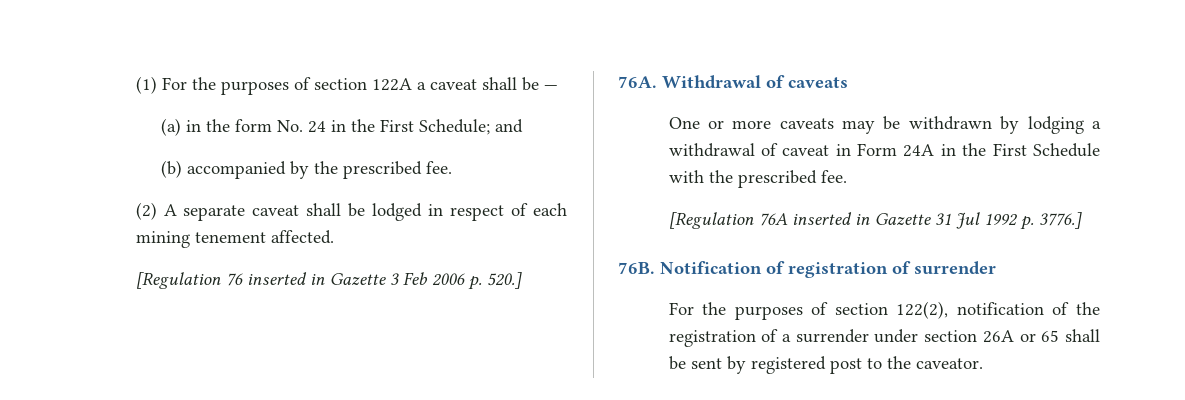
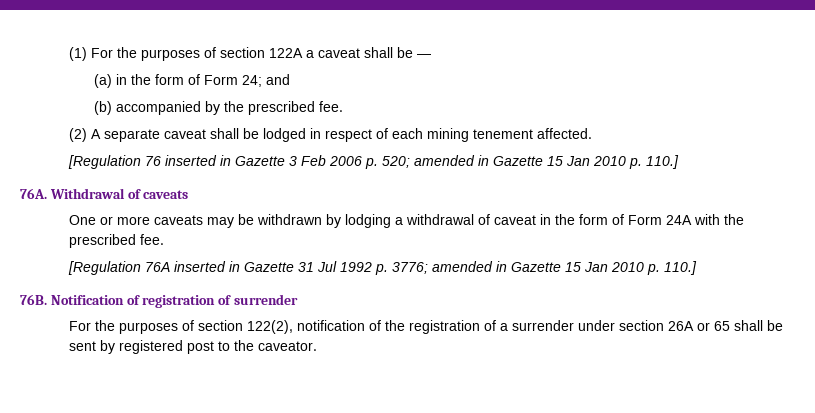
- (a) in the form No. 24 in the First Schedule; and
+ (a) in the form of Form 24; and
- [Regulation 76 inserted in Gazette 3 Feb 2006 p. 520.]
+ [Regulation 76 inserted in Gazette 3 Feb 2006 p. 520; amended in Gazette 15 Jan 2010 p. 110.]
- One or more caveats may be withdrawn by lodging a withdrawal of caveat in Form 24A in the First Schedule with the prescribed fee.
+ One or more caveats may be withdrawn by lodging a withdrawal of caveat in the form of Form 24A with the prescribed fee.
- [Regulation 76A inserted in Gazette 31 Jul 1992 p. 3776.]
+ [Regulation 76A inserted in Gazette 31 Jul 1992 p. 3776; amended in Gazette 15 Jan 2010 p. 110.]

